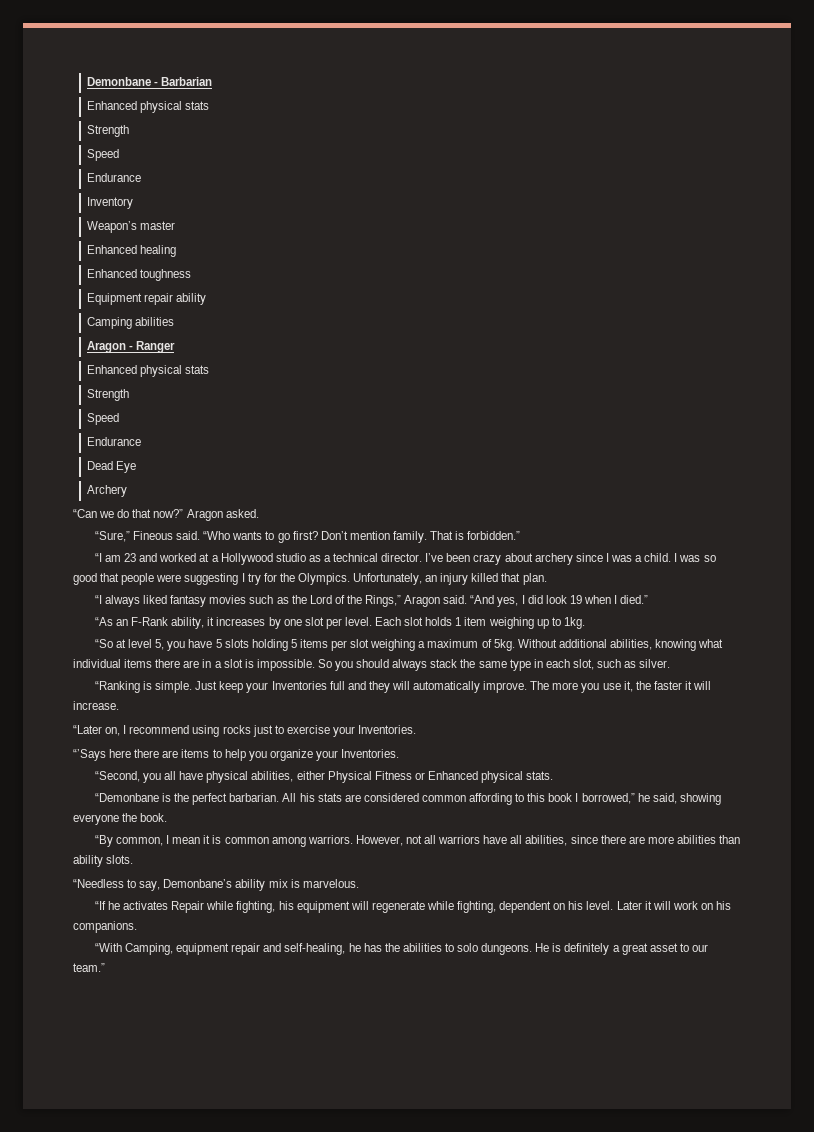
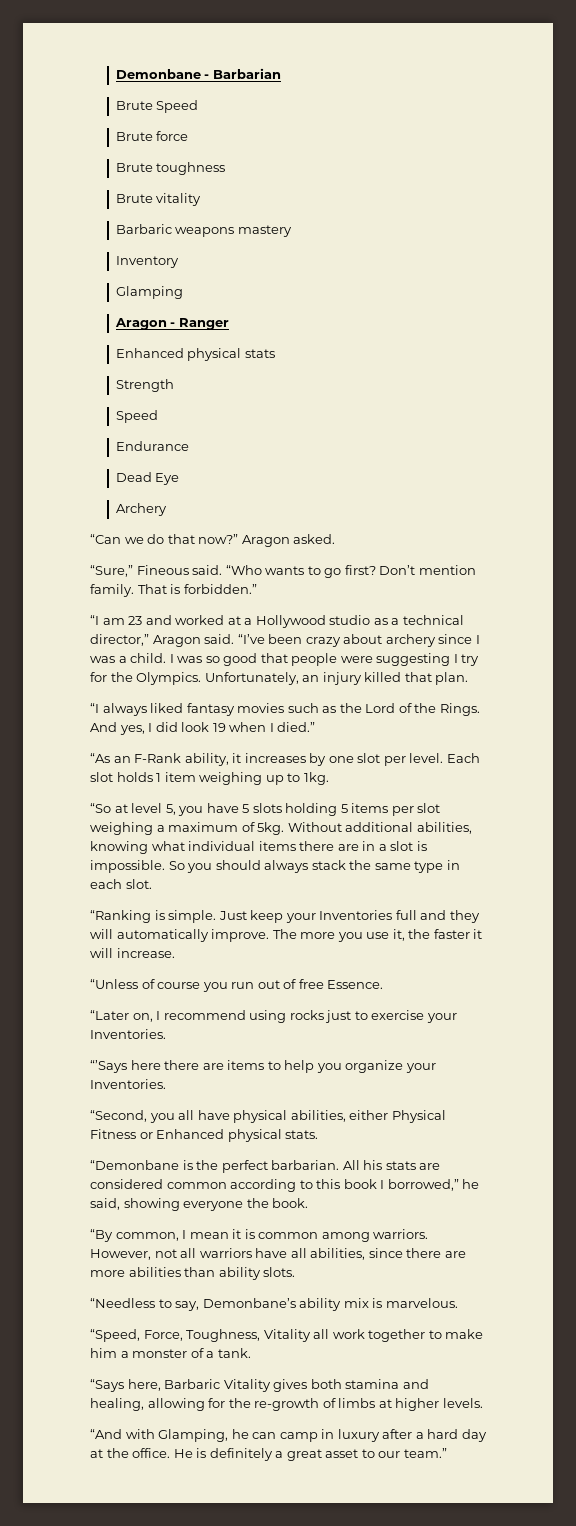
  Demonbane - Barbarian
- Enhanced physical stats
- Strength
- Speed
- Endurance
+ Brute Speed
+ Brute force
+ Brute toughness
+ Brute vitality
+ Barbaric weapons mastery
  Inventory
- Weapon’s master
- Enhanced healing
- Enhanced toughness
- Equipment repair ability
- Camping abilities
+ Glamping
- “I am 23 and worked at a Hollywood studio as a technical director. I’ve been crazy about archery since I was a child.
+ “I am 23 and worked at a Hollywood studio as a technical director,” Aragon said. “I’ve been crazy about archery since I was a child.
- “I always liked fantasy movies such as the Lord of the Rings,” Aragon said. “And yes, I did look 19 when I died.”
+ “I always liked fantasy movies such as the Lord of the Rings. And yes, I did look 19 when I died.”
- So you should always stack the same type in each slot, such as silver.
+ So you should always stack the same type in each slot.
+ “Unless of course you run out of free Essence.
- All his stats are considered common affording to this book I borrowed,” he said, showing everyone the book.
+ All his stats are considered common according to this book I borrowed,” he said, showing everyone the book.
- “If he activates Repair while fighting, his equipment will regenerate while fighting, dependent on his level. Later it will work on his companions.
- “With Camping, equipment repair and self-healing, he has the abilities to solo dungeons.
+ “Speed, Force, Toughness, Vitality all work together to make him a monster of a tank.
+ “Says here, Barbaric Vitality gives both stamina and healing, allowing for the re-growth of limbs at higher levels.
+ “And with Glamping, he can camp in luxury after a hard day at the office.

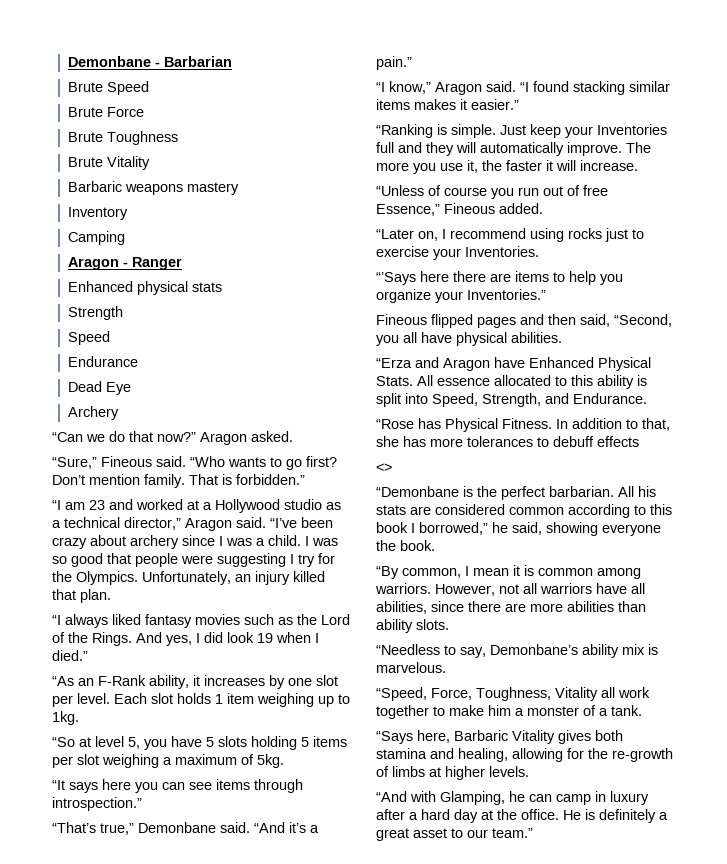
- Brute force
- Brute toughness
- Brute vitality
+ Brute Force
+ Brute Toughness
+ Brute Vitality
- Glamping
+ Camping
- “So at level 5, you have 5 slots holding 5 items per slot weighing a maximum of 5kg. Without additional abilities, knowing what individual items there are in a slot is impossible. So you should always stack the same type in each slot.
+ “So at level 5, you have 5 slots holding 5 items per slot weighing a maximum of 5kg.
+ “It says here you can see items through introspection.”
+ “That’s true,” Demonbane said. “And it’s a pain.”
+ “I know,” Aragon said. “I found stacking similar items makes it easier.”
- “Unless of course you run out of free Essence.
+ “Unless of course you run out of free Essence,” Fineous added.
- “’Says here there are items to help you organize your Inventories.
- “Second, you all have physical abilities, either Physical Fitness or Enhanced physical stats.
+ “’Says here there are items to help you organize your Inventories.”
+ Fineous flipped pages and then said, “Second, you all have physical abilities.
+ “Erza and Aragon have Enhanced Physical Stats. All essence allocated to this ability is split into Speed, Strength, and Endurance.
+ “Rose has Physical Fitness. In addition to that, she has more tolerances to debuff effects
+ <>

